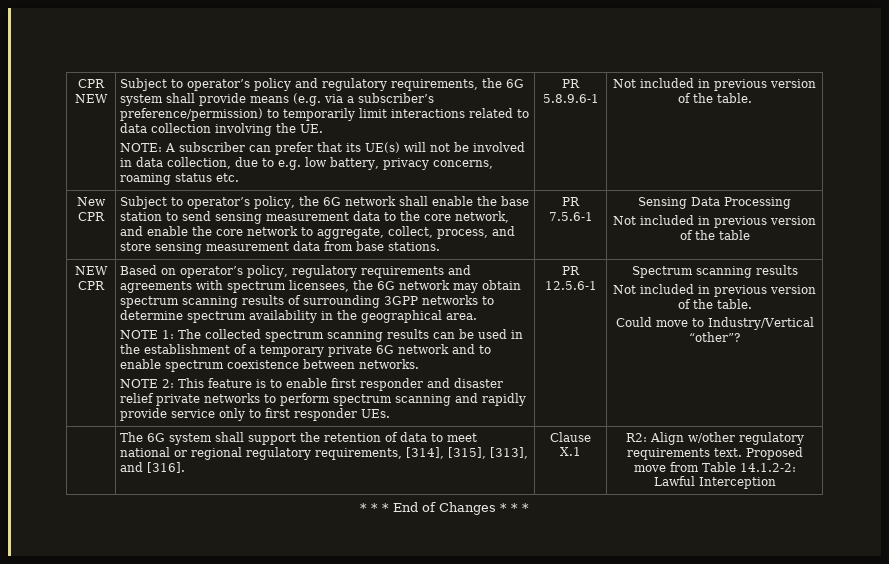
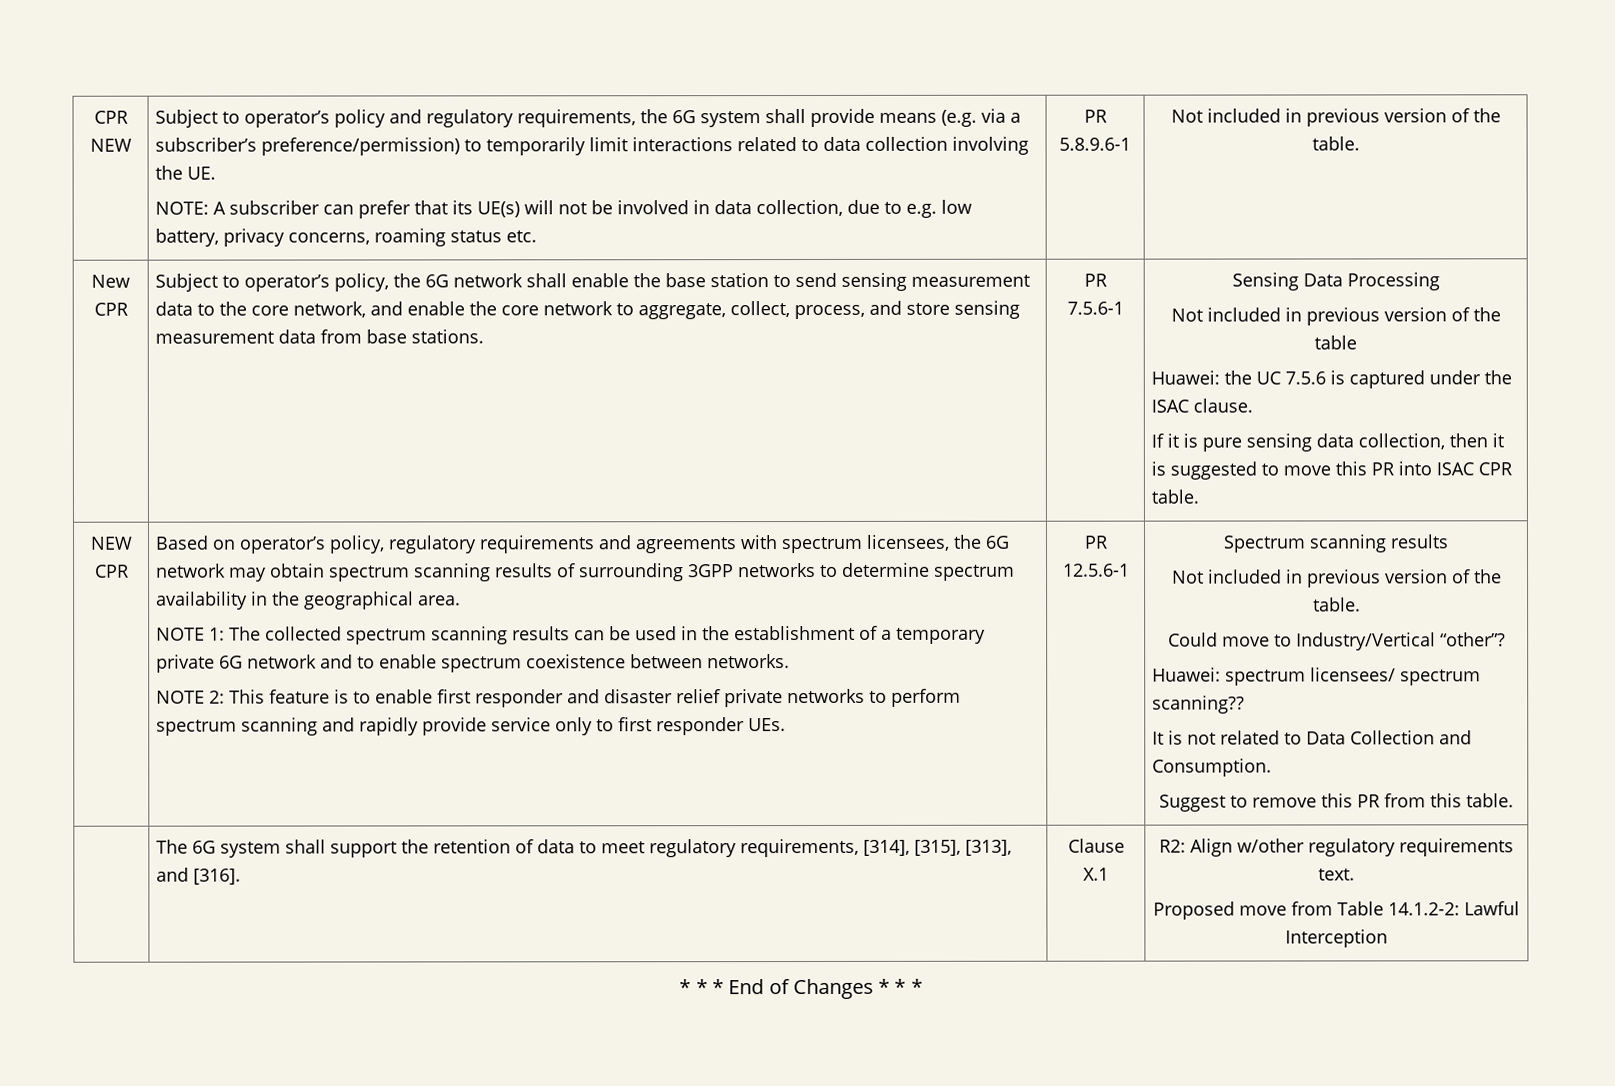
+ Huawei: the UC 7.5.6 is captured under the ISAC clause.
+ If it is pure sensing data collection, then it is suggested to move this PR into ISAC CPR table.
+ Huawei: spectrum licensees/ spectrum scanning??
+ It is not related to Data Collection and Consumption.
+ Suggest to remove this PR from this table.
- | The 6G system shall support the retention of data to meet national or regional regulatory requirements, [314], [315], [313], and [316]. | Clause X.1 | R2: Align w/other regulatory requirements text. Proposed move from Table 14.1.2-2: Lawful Interception
+ | The 6G system shall support the retention of data to meet regulatory requirements, [314], [315], [313], and [316]. | Clause X.1 | R2: Align w/other regulatory requirements text.
+ Proposed move from Table 14.1.2-2: Lawful Interception

